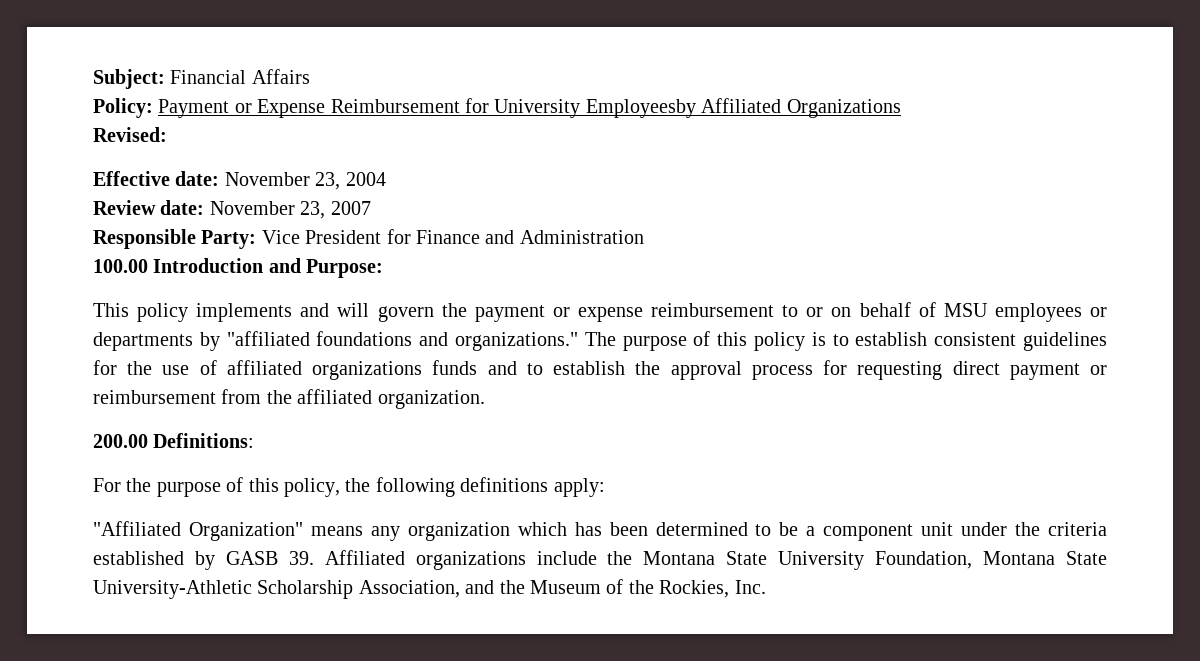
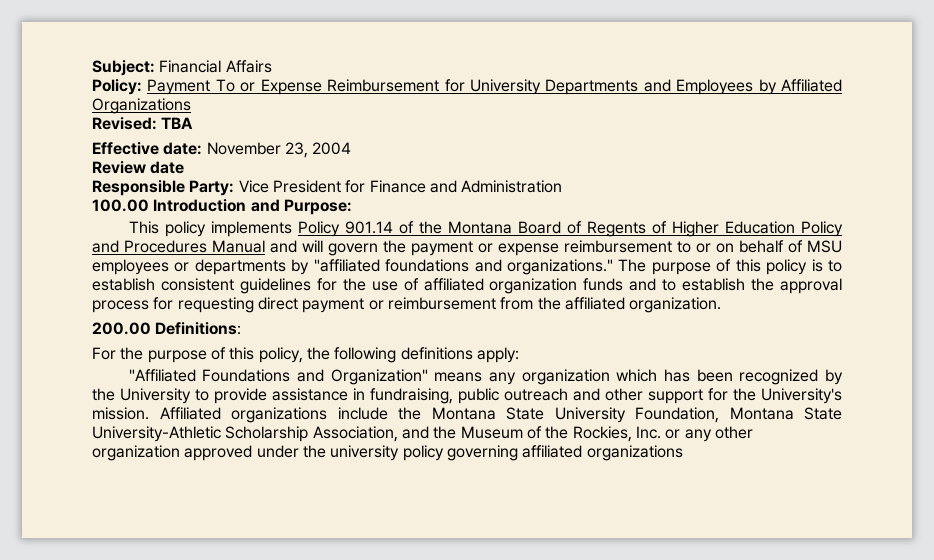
- Policy: Payment or Expense Reimbursement for University Employeesby Affiliated Organizations
+ Policy: Payment To or Expense Reimbursement for University Departments and Employees by Affiliated Organizations
- Revised:
+ Revised: TBA
- Review date: November 23, 2007
+ Review date
- This policy implements and will govern the payment or expense reimbursement to or on behalf of MSU employees or departments by "affiliated foundations and organizations."
+ This policy implements Policy 901.14 of the Montana Board of Regents of Higher Education Policy and Procedures Manual and will govern the payment or expense reimbursement to or on behalf of MSU employees or departments by "affiliated foundations and organizations."
- The purpose of this policy is to establish consistent guidelines for the use of affiliated organizations funds and to establish the approval process for requesting direct payment or reimbursement from the affiliated organization.
+ The purpose of this policy is to establish consistent guidelines for the use of affiliated organization funds and to establish the approval process for requesting direct payment or reimbursement from the affiliated organization.
- "Affiliated Organization" means any organization which has been determined to be a component unit under the criteria established by GASB 39. Affiliated organizations include the Montana State University Foundation, Montana State University-Athletic Scholarship Association, and the Museum of the Rockies, Inc.
+ "Affiliated Foundations and Organization" means any organization which has been recognized by the University to provide assistance in fundraising, public outreach and other support for the University's mission. Affiliated organizations include the Montana State University Foundation, Montana State University-Athletic Scholarship Association, and the Museum of the Rockies, Inc. or any other organization approved under the university policy governing affiliated organizations

